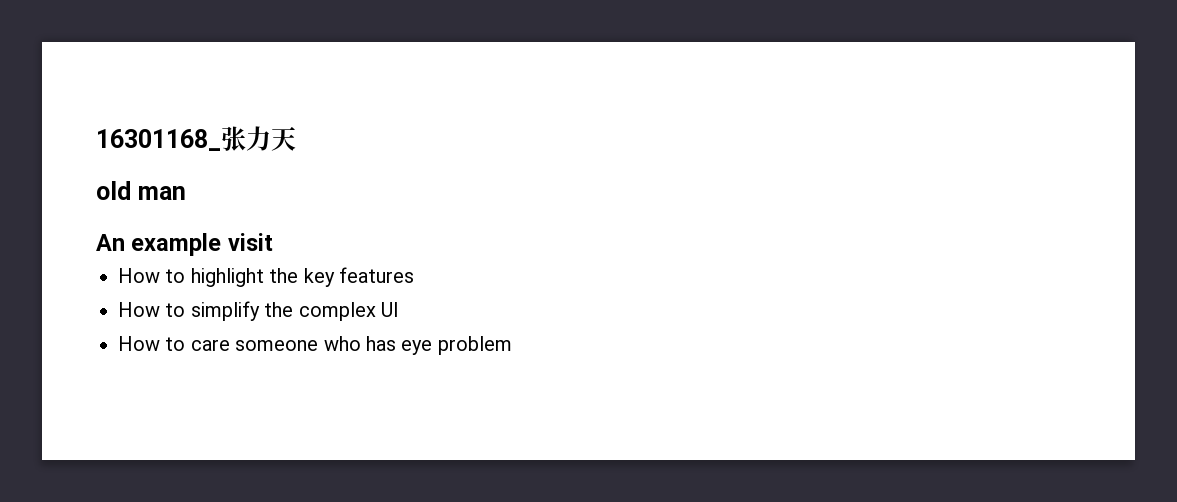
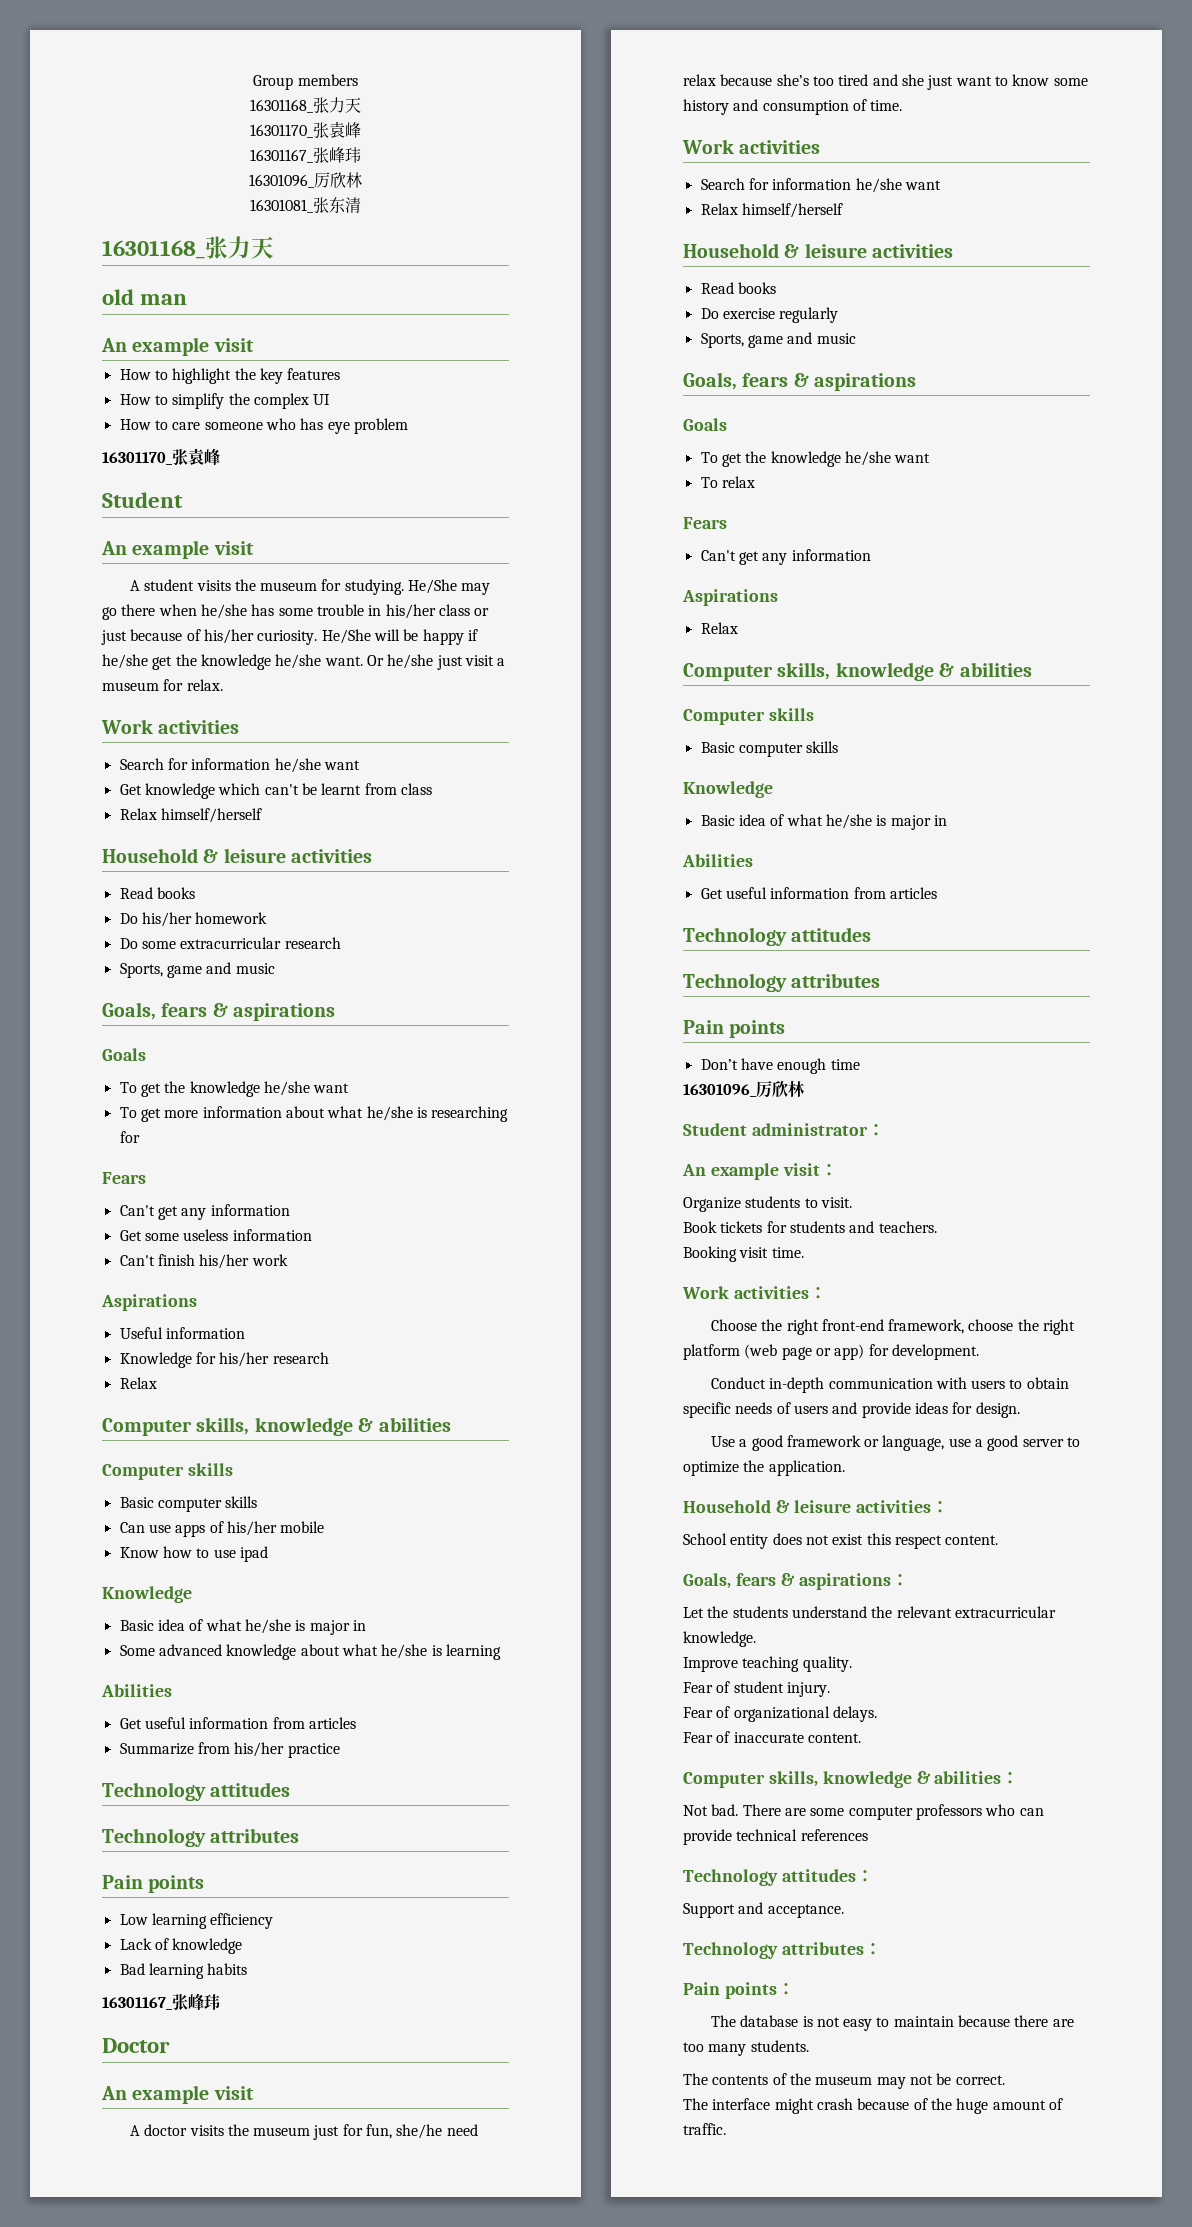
+ Group members
+ 16301168_张力天
+ 16301170_张袁峰
+ 16301167_张峰玮
+ 16301096_厉欣林
+ 16301081_张东清
  How to care someone who has eye problem
+ 16301170_张袁峰
+ Student
+ An example visit
+ A student visits the museum for studying. He/She may go there when he/she has some trouble in his/her class or just because of his/her curiosity. He/She will be happy if he/she get the knowledge he/she want. Or he/she just visit a museum for relax.
+ Work activities
+ Search for information he/she want
+ Get knowledge which can't be learnt from class
+ Relax himself/herself
+ Household & leisure activities
+ Read books
+ Do his/her homework
+ Do some extracurricular research
+ Sports, game and music
+ Goals, fears & aspirations
+ Goals
+ To get the knowledge he/she want
+ To get more information about what he/she is researching for
+ Fears
+ Can't get any information
+ Get some useless information
+ Can't finish his/her work
+ Aspirations
+ Useful information
+ Knowledge for his/her research
+ Relax
+ Computer skills, knowledge & abilities
+ Computer skills
+ Basic computer skills
+ Can use apps of his/her mobile
+ Know how to use ipad
+ Knowledge
+ Basic idea of what he/she is major in
+ Some advanced knowledge about what he/she is learning
+ Abilities
+ Get useful information from articles
+ Summarize from his/her practice
+ Technology attitudes
+ Technology attributes
+ Pain points
+ Low learning efficiency
+ Lack of knowledge
+ Bad learning habits
+ 16301167_张峰玮
+ Doctor
+ An example visit
+ A doctor visits the museum just for fun, she/he need relax because she’s too tired and she just want to know some history and consumption of time.
+ Work activities
+ Search for information he/she want
+ Relax himself/herself
+ Household & leisure activities
+ Read books
+ Do exercise regularly
+ Sports, game and music
+ Goals, fears & aspirations
+ Goals
+ To get the knowledge he/she want
+ To relax
+ Fears
+ Can't get any information
+ Aspirations
+ Relax
+ Computer skills, knowledge & abilities
+ Computer skills
+ Basic computer skills
+ Knowledge
+ Basic idea of what he/she is major in
+ Abilities
+ Get useful information from articles
+ Technology attitudes
+ Technology attributes
+ Pain points
+ Don’t have enough time
+ 16301096_厉欣林
+ Student administrator：
+ An example visit：
+ Organize students to visit.
+ Book tickets for students and teachers.
+ Booking visit time.
+ Work activities：
+ Choose the right front-end framework, choose the right platform (web page or app) for development.
+ Conduct in-depth communication with users to obtain specific needs of users and provide ideas for design.
+ Use a good framework or language, use a good server to optimize the application.
+ Household & leisure activities：
+ School entity does not exist this respect content.
+ Goals, fears & aspirations：
+ Let the students understand the relevant extracurricular knowledge.
+ Improve teaching quality.
+ Fear of student injury.
+ Fear of organizational delays.
+ Fear of inaccurate content.
+ Computer skills, knowledge & abilities：
+ Not bad. There are some computer professors who can provide technical references
+ Technology attitudes：
+ Support and acceptance.
+ Technology attributes：
+ Pain points：
+ The database is not easy to maintain because there are too many students.
+ The contents of the museum may not be correct.
+ The interface might crash because of the huge amount of traffic.

